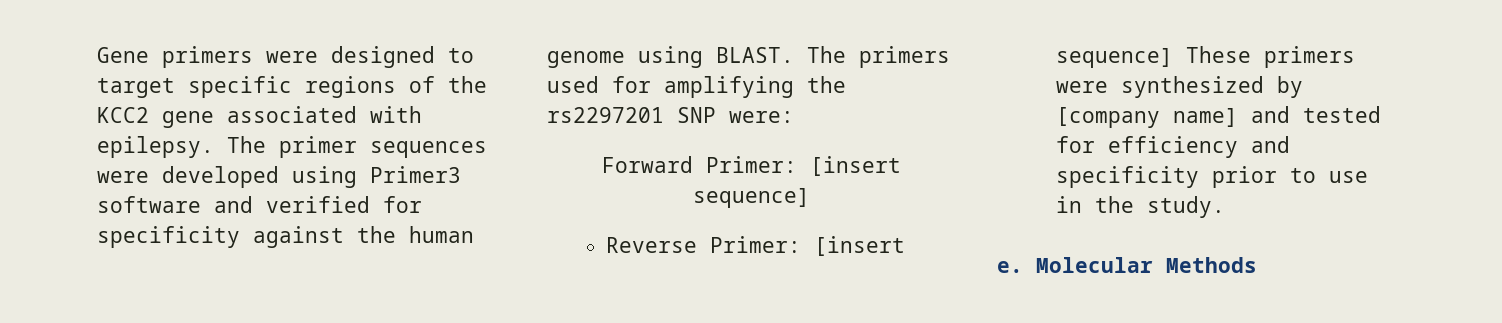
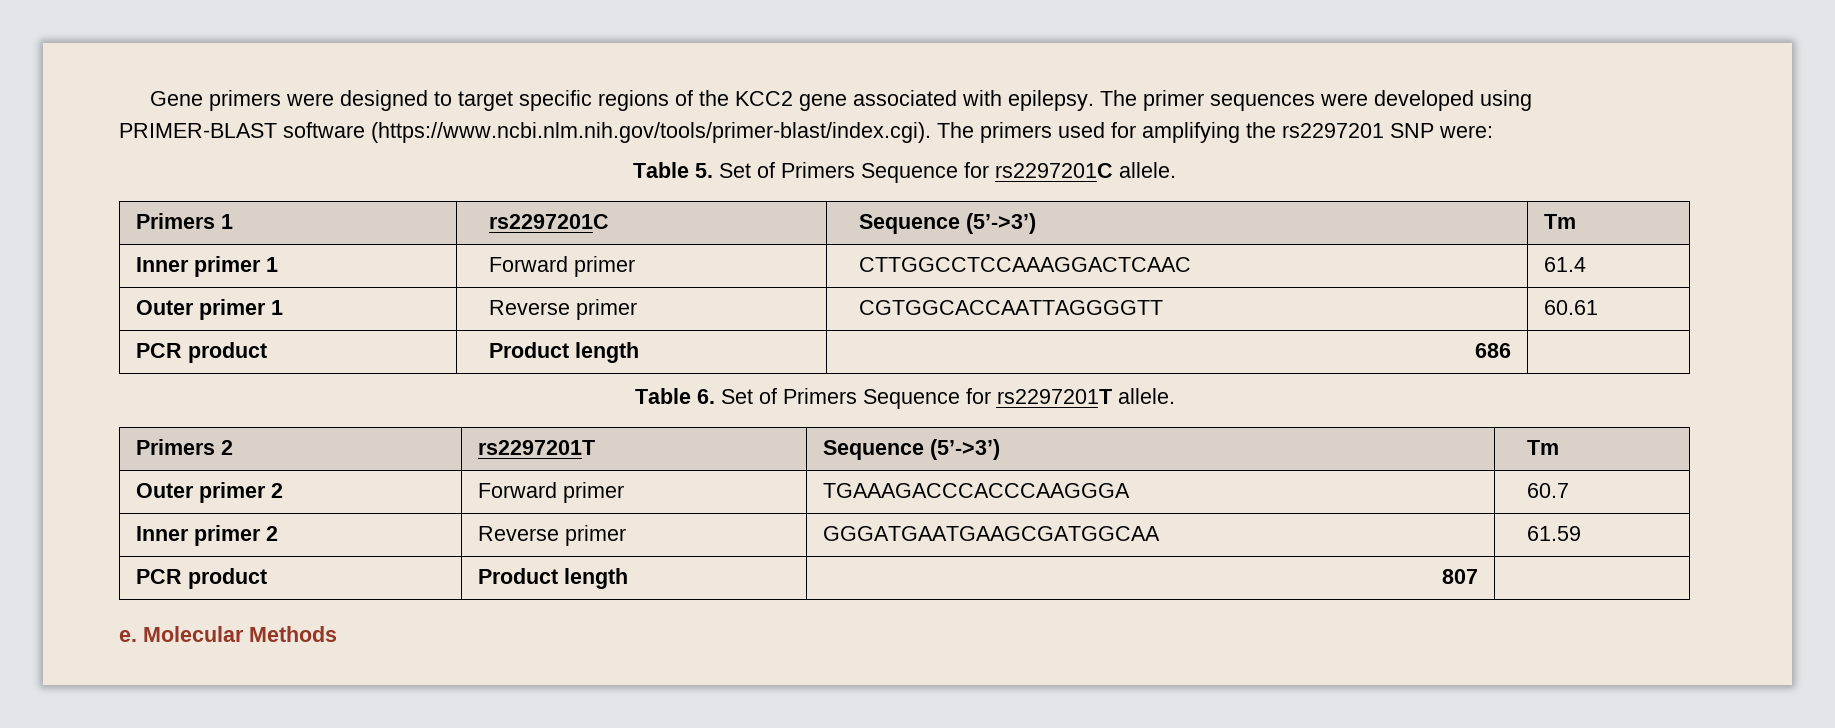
- The primer sequences were developed using Primer3 software and verified for specificity against the human genome using BLAST. The primers used for amplifying the rs2297201 SNP were:
+ The primer sequences were developed using PRIMER-BLAST software (https://www.ncbi.nlm.nih.gov/tools/primer-blast/index.cgi). The primers used for amplifying the rs2297201 SNP were:
- Forward Primer: [insert sequence]
- Reverse Primer: [insert sequence] These primers were synthesized by [company name] and tested for efficiency and specificity prior to use in the study.
+ Table 5. Set of Primers Sequence for rs2297201C allele.
+ Primers 1 | rs2297201C | Sequence (5’->3’) | Tm
+ Inner primer 1 | Forward primer | CTTGGCCTCCAAAGGACTCAAC | 61.4
+ Outer primer 1 | Reverse primer | CGTGGCACCAATTAGGGGTT | 60.61
+ PCR product | Product length | 686 |
+ Table 6. Set of Primers Sequence for rs2297201T allele.
+ Primers 2 | rs2297201T | Sequence (5’->3’) | Tm
+ Outer primer 2 | Forward primer | TGAAAGACCCACCCAAGGGA | 60.7
+ Inner primer 2 | Reverse primer | GGGATGAATGAAGCGATGGCAA | 61.59
+ PCR product | Product length | 807 |

